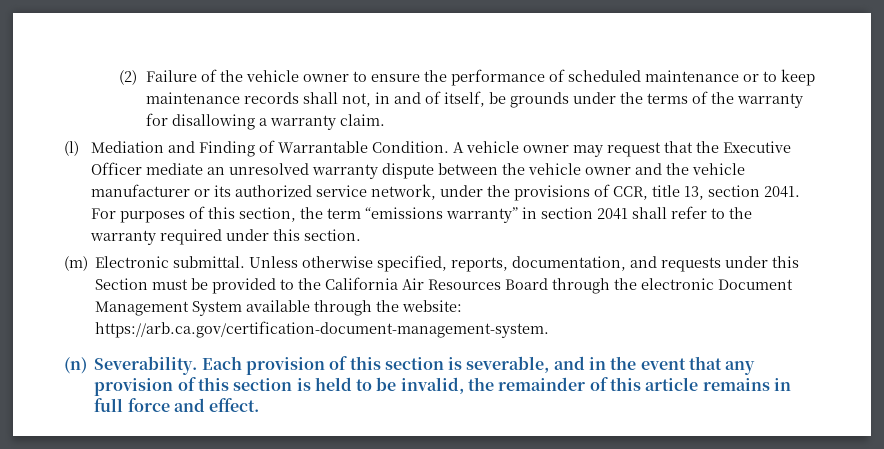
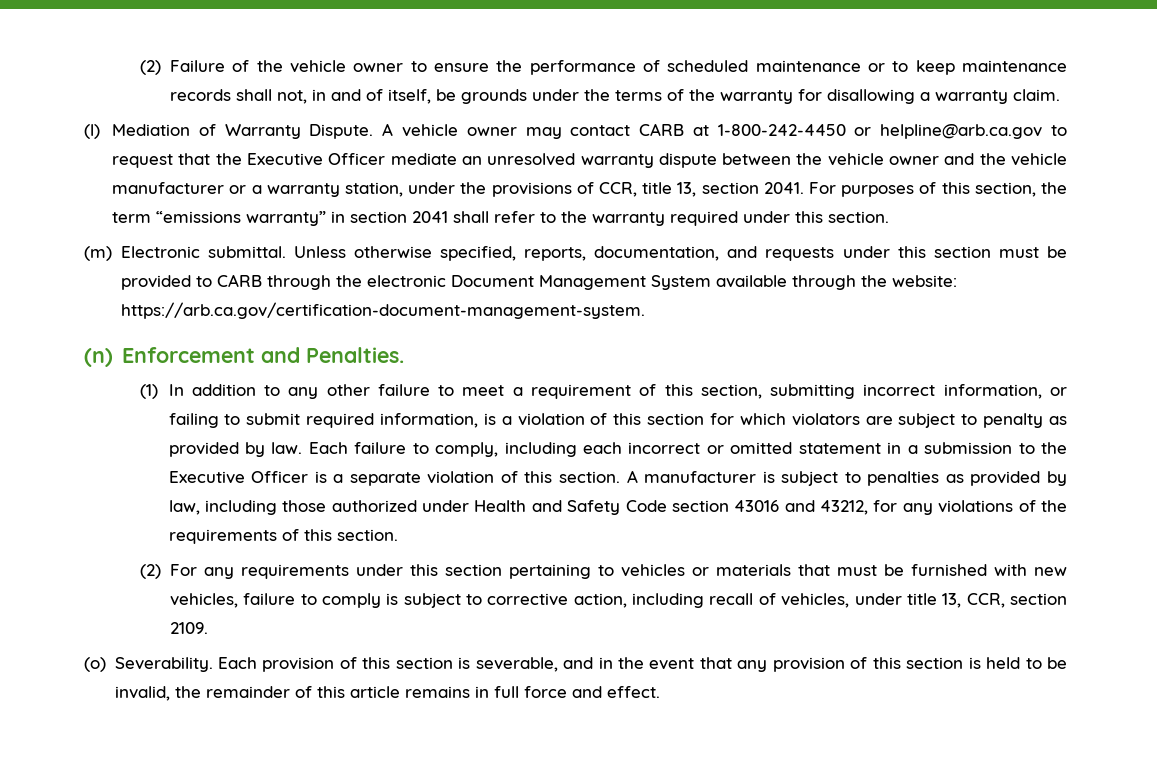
- (l) Mediation and Finding of Warrantable Condition. A vehicle owner may request that the Executive Officer mediate an unresolved warranty dispute between the vehicle owner and the vehicle manufacturer or its authorized service network, under the provisions of CCR, title 13, section 2041.
+ (l) Mediation of Warranty Dispute. A vehicle owner may contact CARB at 1-800-242-4450 or helpline@arb.ca.gov to request that the Executive Officer mediate an unresolved warranty dispute between the vehicle owner and the vehicle manufacturer or a warranty station, under the provisions of CCR, title 13, section 2041.
- Unless otherwise specified, reports, documentation, and requests under this Section must be provided to the California Air Resources Board through the electronic Document Management System available through the website: https://arb.ca.gov/certification-document-management-system.
+ Unless otherwise specified, reports, documentation, and requests under this section must be provided to CARB through the electronic Document Management System available through the website: https://arb.ca.gov/certification-document-management-system.
- (n) Severability.
+ (n) Enforcement and Penalties.
+ (1) In addition to any other failure to meet a requirement of this section, submitting incorrect information, or failing to submit required information, is a violation of this section for which violators are subject to penalty as provided by law. Each failure to comply, including each incorrect or omitted statement in a submission to the Executive Officer is a separate violation of this section. A manufacturer is subject to penalties as provided by law, including those authorized under Health and Safety Code section 43016 and 43212, for any violations of the requirements of this section.
+ (2) For any requirements under this section pertaining to vehicles or materials that must be furnished with new vehicles, failure to comply is subject to corrective action, including recall of vehicles, under title 13, CCR, section 2109.
+ (o) Severability.

